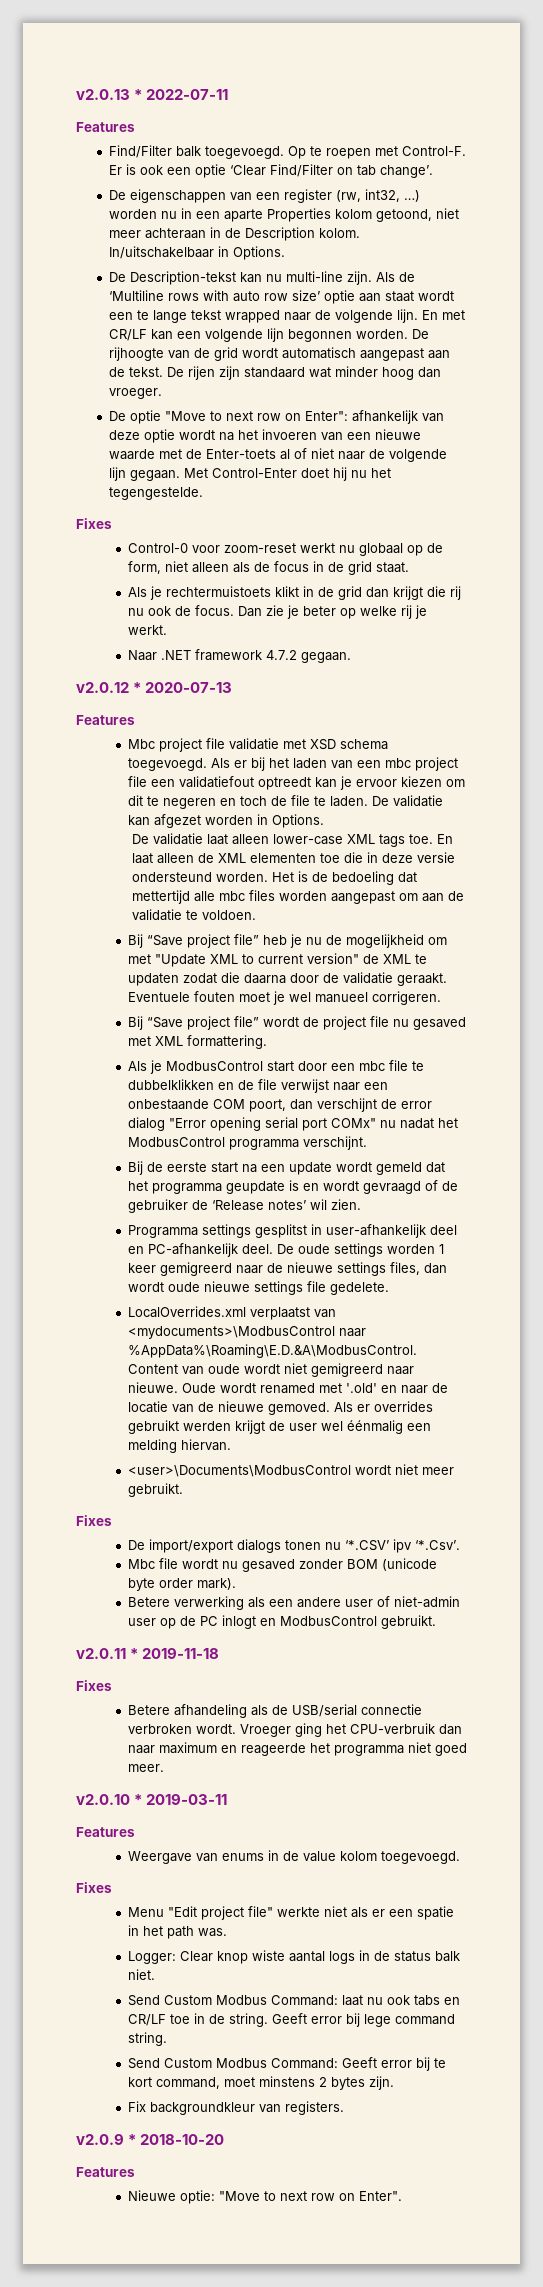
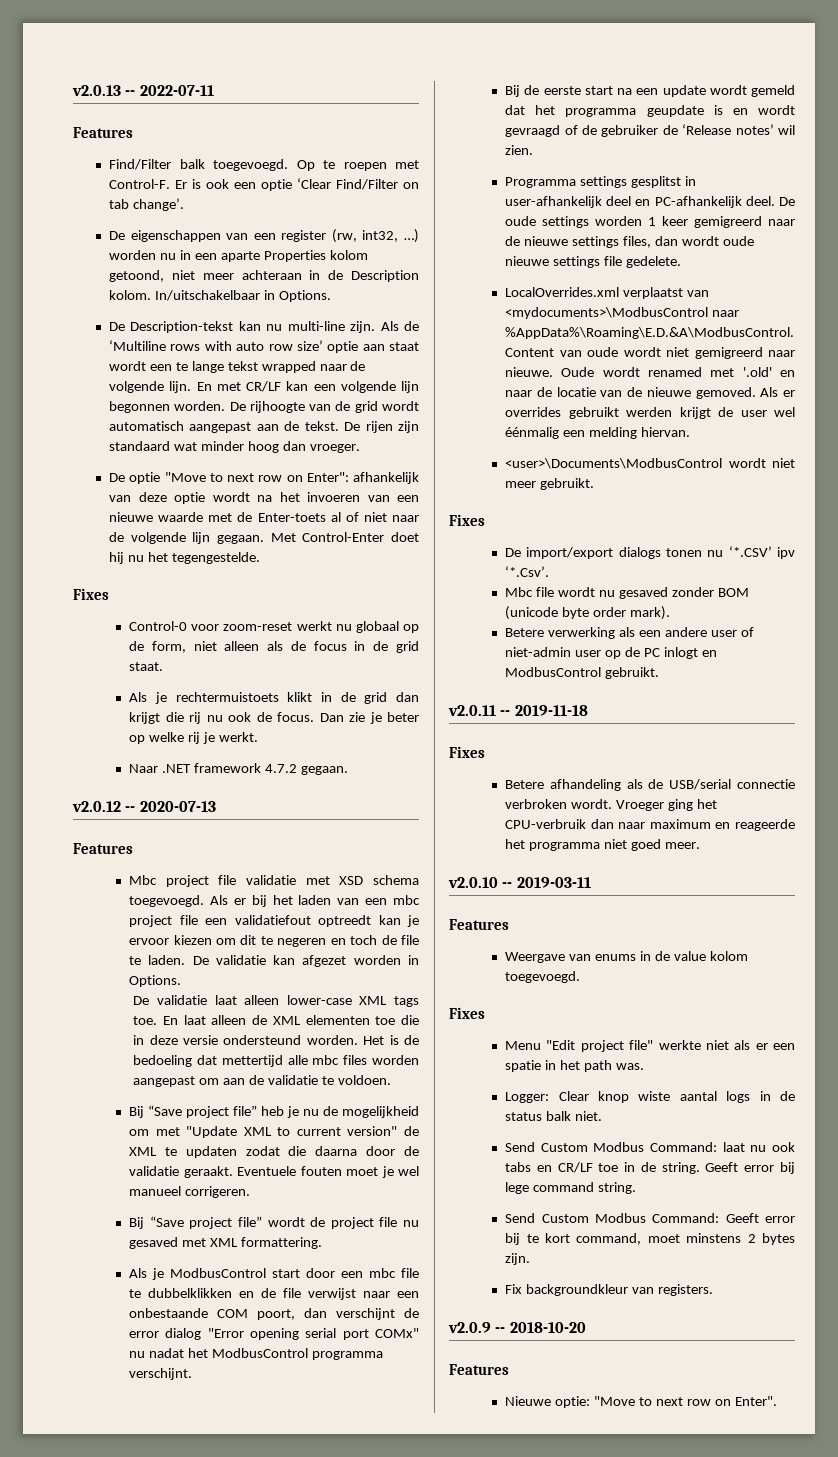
- v2.0.13 * 2022-07-11
+ v2.0.13 -- 2022-07-11
- v2.0.12 * 2020-07-13
+ v2.0.12 -- 2020-07-13
- v2.0.11 * 2019-11-18
+ v2.0.11 -- 2019-11-18
- v2.0.10 * 2019-03-11
+ v2.0.10 -- 2019-03-11
- v2.0.9 * 2018-10-20
+ v2.0.9 -- 2018-10-20

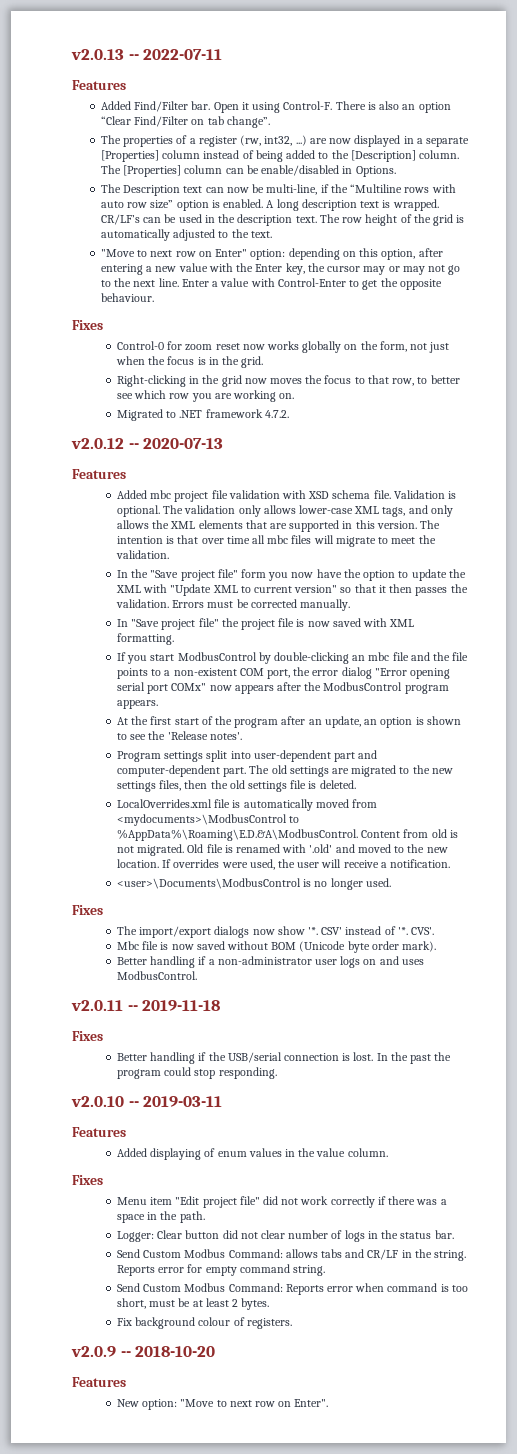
- Find/Filter balk toegevoegd. Op te roepen met Control-F. Er is ook een optie ‘Clear Find/Filter on tab change’.
- De eigenschappen van een register (rw, int32, …) worden nu in een aparte Properties kolom getoond, niet meer achteraan in de Description kolom. In/uitschakelbaar in Options.
- De Description-tekst kan nu multi-line zijn. Als de ‘Multiline rows with auto row size’ optie aan staat wordt een te lange tekst wrapped naar de volgende lijn. En met CR/LF kan een volgende lijn begonnen worden. De rijhoogte van de grid wordt automatisch aangepast aan de tekst. De rijen zijn standaard wat minder hoog dan vroeger.
- De optie "Move to next row on Enter": afhankelijk van deze optie wordt na het invoeren van een nieuwe waarde met de Enter-toets al of niet naar de volgende lijn gegaan. Met Control-Enter doet hij nu het tegengestelde.
+ Added Find/Filter bar. Open it using Control-F. There is also an option “Clear Find/Filter on tab change”.
+ The properties of a register (rw, int32, ...) are now displayed in a separate [Properties] column instead of being added to the [Description] column. The [Properties] column can be enable/disabled in Options.
+ The Description text can now be multi-line, if the “Multiline rows with auto row size” option is enabled. A long description text is wrapped. CR/LF’s can be used in the description text. The row height of the grid is automatically adjusted to the text.
+ "Move to next row on Enter" option: depending on this option, after entering a new value with the Enter key, the cursor may or may not go to the next line. Enter a value with Control-Enter to get the opposite behaviour.
  Fixes
- Control-0 voor zoom-reset werkt nu globaal op de form, niet alleen als de focus in de grid staat.
- Als je rechtermuistoets klikt in de grid dan krijgt die rij nu ook de focus. Dan zie je beter op welke rij je werkt.
- Naar .NET framework 4.7.2 gegaan.
+ Control-0 for zoom reset now works globally on the form, not just when the focus is in the grid.
+ Right-clicking in the grid now moves the focus to that row, to better see which row you are working on.
+ Migrated to .NET framework 4.7.2.
  v2.0.12 -- 2020-07-13
  Features
- Mbc project file validatie met XSD schema toegevoegd. Als er bij het laden van een mbc project file een validatiefout optreedt kan je ervoor kiezen om dit te negeren en toch de file te laden. De validatie kan afgezet worden in Options.
- De validatie laat alleen lower-case XML tags toe. En laat alleen de XML elementen toe die in deze versie ondersteund worden. Het is de bedoeling dat mettertijd alle mbc files worden aangepast om aan de validatie te voldoen.
- Bij “Save project file” heb je nu de mogelijkheid om met "Update XML to current version" de XML te updaten zodat die daarna door de validatie geraakt. Eventuele fouten moet je wel manueel corrigeren.
- Bij “Save project file” wordt de project file nu gesaved met XML formattering.
- Als je ModbusControl start door een mbc file te dubbelklikken en de file verwijst naar een onbestaande COM poort, dan verschijnt de error dialog "Error opening serial port COMx" nu nadat het ModbusControl programma verschijnt.
- Bij de eerste start na een update wordt gemeld dat het programma geupdate is en wordt gevraagd of de gebruiker de ‘Release notes’ wil zien.
- Programma settings gesplitst in user-afhankelijk deel en PC-afhankelijk deel. De oude settings worden 1 keer gemigreerd naar de nieuwe settings files, dan wordt oude nieuwe settings file gedelete.
- LocalOverrides.xml verplaatst van <mydocuments>\ModbusControl naar %AppData%\Roaming\E.D.&A\ModbusControl. Content van oude wordt niet gemigreerd naar nieuwe. Oude wordt renamed met '.old' en naar de locatie van de nieuwe gemoved. Als er overrides gebruikt werden krijgt de user wel éénmalig een melding hiervan.
- <user>\Documents\ModbusControl wordt niet meer gebruikt.
+ Added mbc project file validation with XSD schema file. Validation is optional. The validation only allows lower-case XML tags, and only allows the XML elements that are supported in this version. The intention is that over time all mbc files will migrate to meet the validation.
+ In the "Save project file" form you now have the option to update the XML with "Update XML to current version" so that it then passes the validation. Errors must be corrected manually.
+ In "Save project file" the project file is now saved with XML formatting.
+ If you start ModbusControl by double-clicking an mbc file and the file points to a non-existent COM port, the error dialog "Error opening serial port COMx" now appears after the ModbusControl program appears.
+ At the first start of the program after an update, an option is shown to see the 'Release notes'.
+ Program settings split into user-dependent part and computer-dependent part. The old settings are migrated to the new settings files, then the old settings file is deleted.
+ LocalOverrides.xml file is automatically moved from <mydocuments>\ModbusControl to %AppData%\Roaming\E.D.&A\ModbusControl. Content from old is not migrated. Old file is renamed with '.old' and moved to the new location. If overrides were used, the user will receive a notification.
+ <user>\Documents\ModbusControl is no longer used.
  Fixes
- De import/export dialogs tonen nu ‘*.CSV’ ipv ‘*.Csv’.
- Mbc file wordt nu gesaved zonder BOM (unicode byte order mark).
- Betere verwerking als een andere user of niet-admin user op de PC inlogt en ModbusControl gebruikt.
+ The import/export dialogs now show '*. CSV' instead of '*. CVS'.
+ Mbc file is now saved without BOM (Unicode byte order mark).
+ Better handling if a non-administrator user logs on and uses ModbusControl.
  v2.0.11 -- 2019-11-18
  Fixes
- Betere afhandeling als de USB/serial connectie verbroken wordt. Vroeger ging het CPU-verbruik dan naar maximum en reageerde het programma niet goed meer.
+ Better handling if the USB/serial connection is lost. In the past the program could stop responding.
  v2.0.10 -- 2019-03-11
  Features
- Weergave van enums in de value kolom toegevoegd.
+ Added displaying of enum values in the value column.
- Menu "Edit project file" werkte niet als er een spatie in het path was.
- Logger: Clear knop wiste aantal logs in de status balk niet.
- Send Custom Modbus Command: laat nu ook tabs en CR/LF toe in de string. Geeft error bij lege command string.
+ Menu item "Edit project file" did not work correctly if there was a space in the path.
+ Logger: Clear button did not clear number of logs in the status bar.
+ Send Custom Modbus Command: allows tabs and CR/LF in the string. Reports error for empty command string.
- Send Custom Modbus Command: Geeft error bij te kort command, moet minstens 2 bytes zijn.
- Fix backgroundkleur van registers.
+ Send Custom Modbus Command: Reports error when command is too short, must be at least 2 bytes.
+ Fix background colour of registers.
- Nieuwe optie: "Move to next row on Enter".
+ New option: "Move to next row on Enter".

